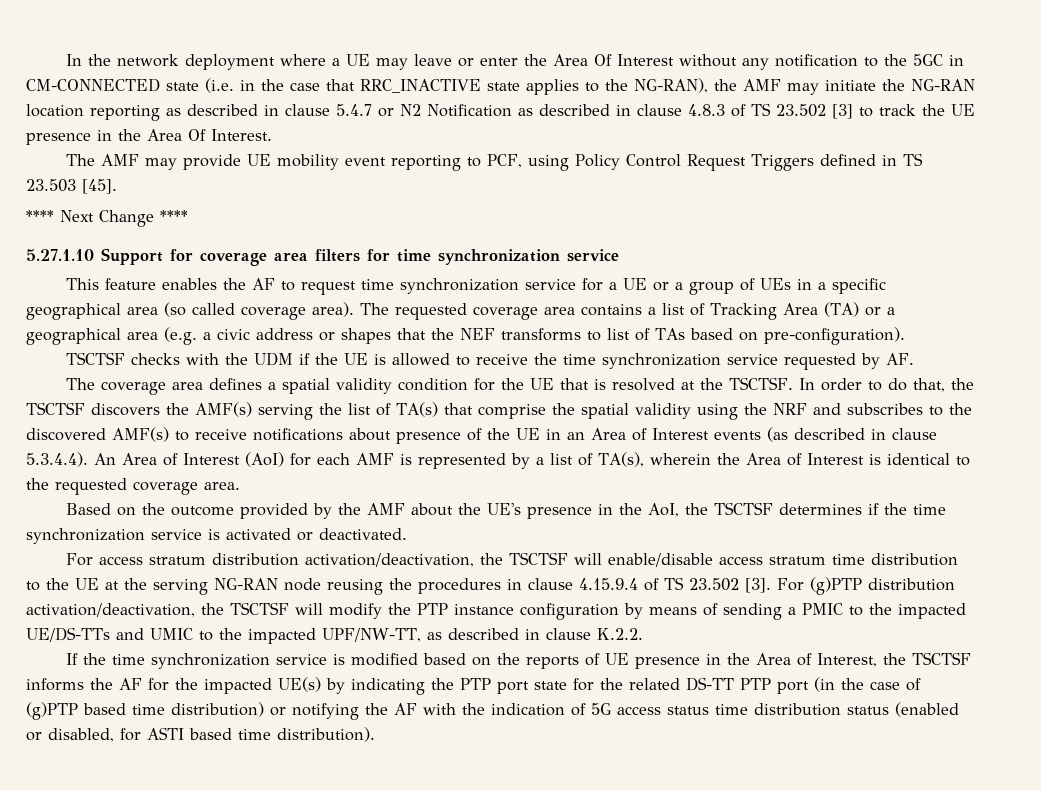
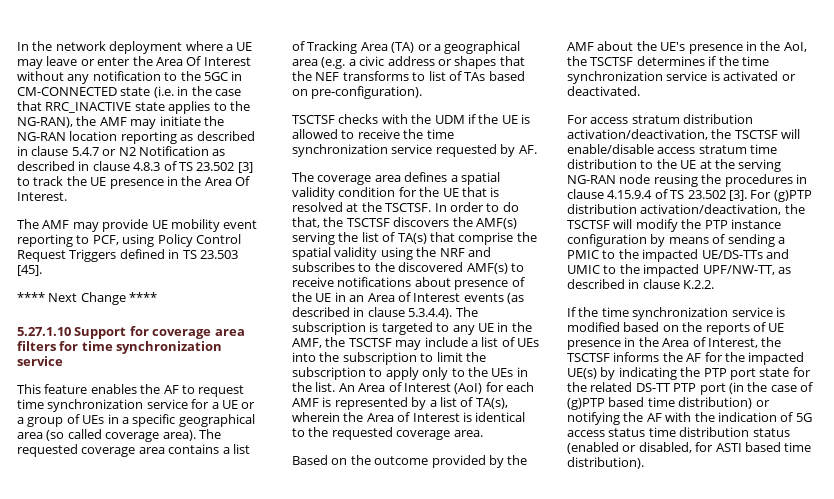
- In order to do that, the TSCTSF discovers the AMF(s) serving the list of TA(s) that comprise the spatial validity using the NRF and subscribes to the discovered AMF(s) to receive notifications about presence of the UE in an Area of Interest events (as described in clause 5.3.4.4). An Area of Interest (AoI) for each AMF is represented by a list of TA(s), wherein the Area of Interest is identical to the requested coverage area.
+ In order to do that, the TSCTSF discovers the AMF(s) serving the list of TA(s) that comprise the spatial validity using the NRF and subscribes to the discovered AMF(s) to receive notifications about presence of the UE in an Area of Interest events (as described in clause 5.3.4.4). The subscription is targeted to any UE in the AMF, the TSCTSF may include a list of UEs into the subscription to limit the subscription to apply only to the UEs in the list. An Area of Interest (AoI) for each AMF is represented by a list of TA(s), wherein the Area of Interest is identical to the requested coverage area.

